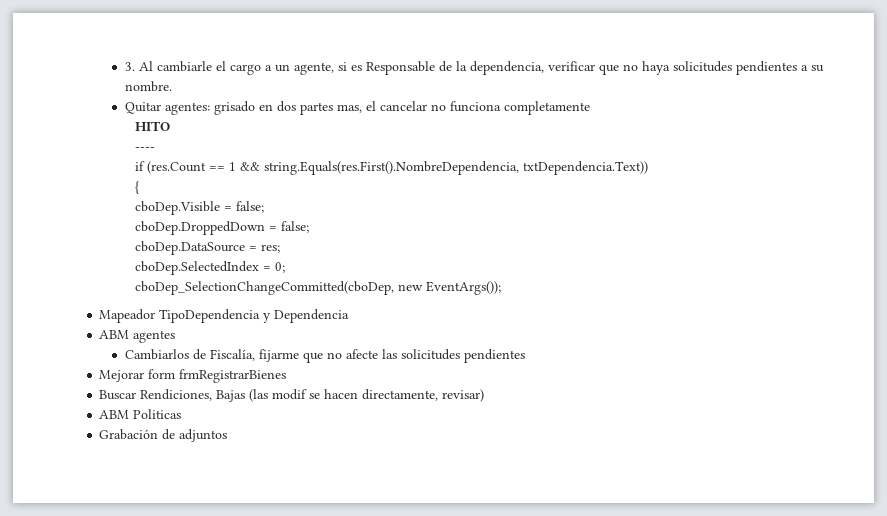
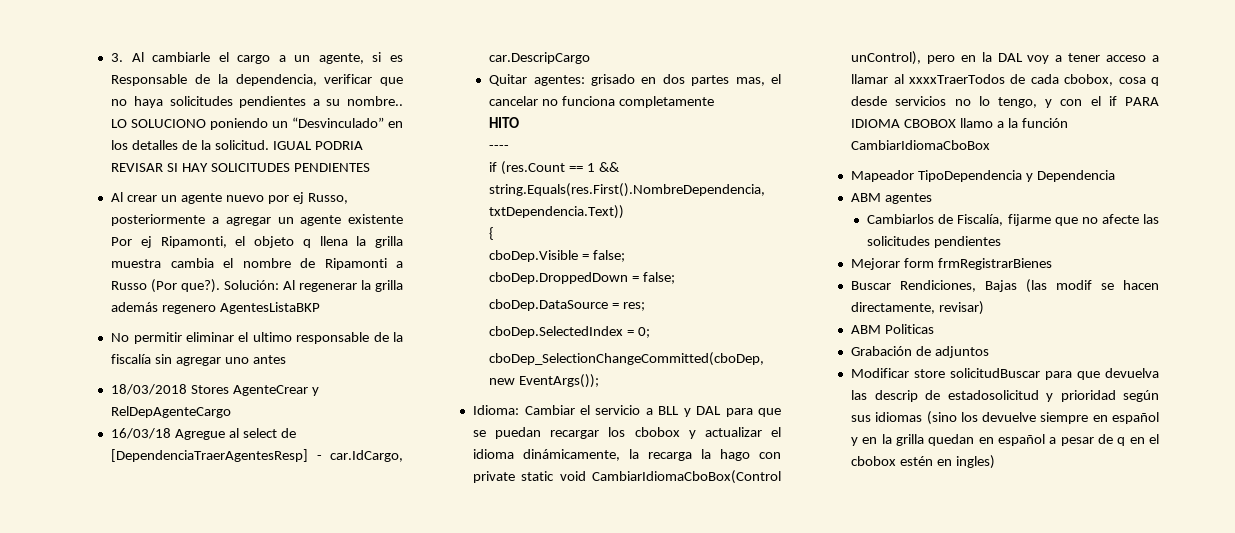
- 3. Al cambiarle el cargo a un agente, si es Responsable de la dependencia, verificar que no haya solicitudes pendientes a su nombre.
+ 3. Al cambiarle el cargo a un agente, si es Responsable de la dependencia, verificar que no haya solicitudes pendientes a su nombre.. LO SOLUCIONO poniendo un “Desvinculado” en los detalles de la solicitud. IGUAL PODRIA REVISAR SI HAY SOLICITUDES PENDIENTES
+ Al crear un agente nuevo por ej Russo, posteriormente a agregar un agente existente Por ej Ripamonti, el objeto q llena la grilla muestra cambia el nombre de Ripamonti a Russo (Por que?). Solución: Al regenerar la grilla además regenero AgentesListaBKP
+ No permitir eliminar el ultimo responsable de la fiscalía sin agregar uno antes
+ 18/03/2018 Stores AgenteCrear y RelDepAgenteCargo
+ 16/03/18 Agregue al select de [DependenciaTraerAgentesResp] - car.IdCargo, car.DescripCargo
+ Idioma: Cambiar el servicio a BLL y DAL para que se puedan recargar los cbobox y actualizar el idioma dinámicamente, la recarga la hago con private static void CambiarIdiomaCboBox(Control unControl), pero en la DAL voy a tener acceso a llamar al xxxxTraerTodos de cada cbobox, cosa q desde servicios no lo tengo, y con el if PARA IDIOMA CBOBOX llamo a la función CambiarIdiomaCboBox
+ Modificar store solicitudBuscar para que devuelva las descrip de estadosolicitud y prioridad según sus idiomas (sino los devuelve siempre en español y en la grilla quedan en español a pesar de q en el cbobox estén en ingles)

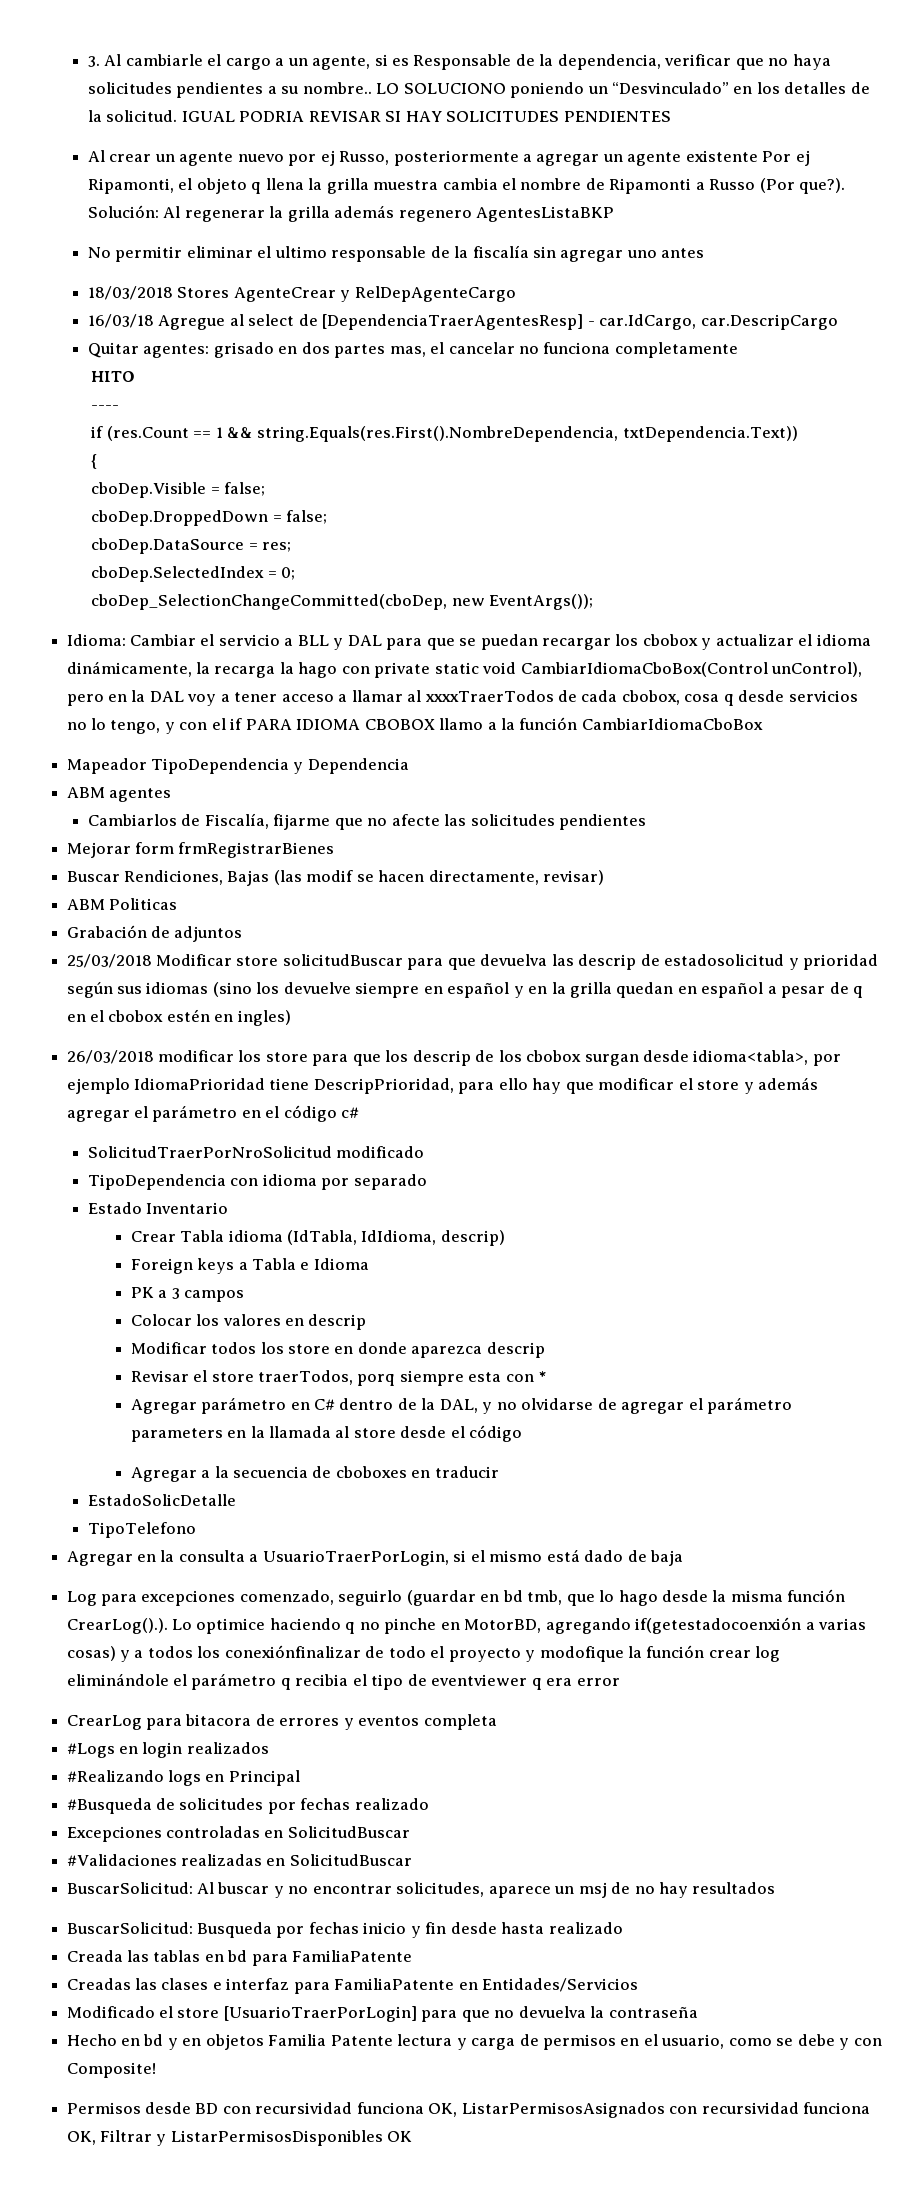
- Modificar store solicitudBuscar para que devuelva las descrip de estadosolicitud y prioridad según sus idiomas (sino los devuelve siempre en español y en la grilla quedan en español a pesar de q en el cbobox estén en ingles)
+ 25/03/2018 Modificar store solicitudBuscar para que devuelva las descrip de estadosolicitud y prioridad según sus idiomas (sino los devuelve siempre en español y en la grilla quedan en español a pesar de q en el cbobox estén en ingles)
+ 26/03/2018 modificar los store para que los descrip de los cbobox surgan desde idioma<tabla>, por ejemplo IdiomaPrioridad tiene DescripPrioridad, para ello hay que modificar el store y además agregar el parámetro en el código c#
+ SolicitudTraerPorNroSolicitud modificado
+ TipoDependencia con idioma por separado
+ Estado Inventario
+ Crear Tabla idioma (IdTabla, IdIdioma, descrip)
+ Foreign keys a Tabla e Idioma
+ PK a 3 campos
+ Colocar los valores en descrip
+ Modificar todos los store en donde aparezca descrip
+ Revisar el store traerTodos, porq siempre esta con *
+ Agregar parámetro en C# dentro de la DAL, y no olvidarse de agregar el parámetro parameters en la llamada al store desde el código
+ Agregar a la secuencia de cboboxes en traducir
+ EstadoSolicDetalle
+ TipoTelefono
+ Agregar en la consulta a UsuarioTraerPorLogin, si el mismo está dado de baja
+ Log para excepciones comenzado, seguirlo (guardar en bd tmb, que lo hago desde la misma función CrearLog().). Lo optimice haciendo q no pinche en MotorBD, agregando if(getestadocoenxión a varias cosas) y a todos los conexiónfinalizar de todo el proyecto y modofique la función crear log eliminándole el parámetro q recibia el tipo de eventviewer q era error
+ CrearLog para bitacora de errores y eventos completa
+ #Logs en login realizados
+ #Realizando logs en Principal
+ #Busqueda de solicitudes por fechas realizado
+ Excepciones controladas en SolicitudBuscar
+ #Validaciones realizadas en SolicitudBuscar
+ BuscarSolicitud: Al buscar y no encontrar solicitudes, aparece un msj de no hay resultados
+ BuscarSolicitud: Busqueda por fechas inicio y fin desde hasta realizado
+ Creada las tablas en bd para FamiliaPatente
+ Creadas las clases e interfaz para FamiliaPatente en Entidades/Servicios
+ Modificado el store [UsuarioTraerPorLogin] para que no devuelva la contraseña
+ Hecho en bd y en objetos Familia Patente lectura y carga de permisos en el usuario, como se debe y con Composite!
+ Permisos desde BD con recursividad funciona OK, ListarPermisosAsignados con recursividad funciona OK, Filtrar y ListarPermisosDisponibles OK

